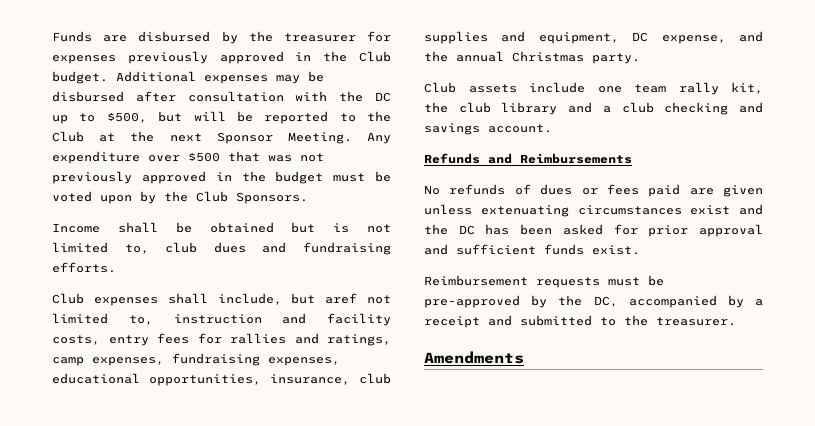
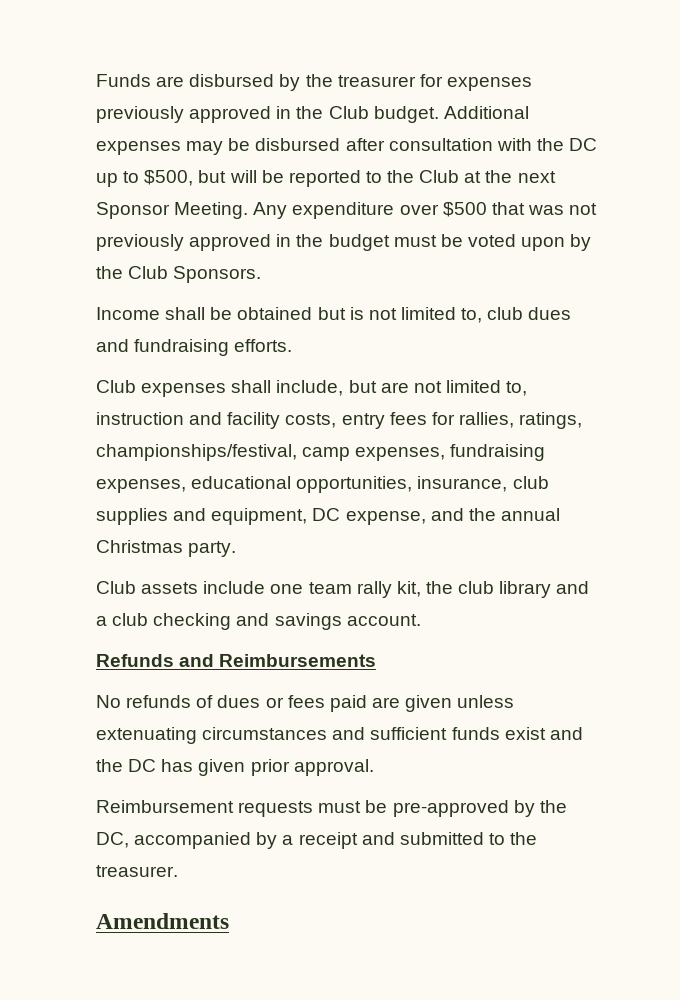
- Club expenses shall include, but aref not limited to, instruction and facility costs, entry fees for rallies and ratings, camp expenses, fundraising expenses, educational opportunities, insurance, club supplies and equipment, DC expense, and the annual Christmas party.
+ Club expenses shall include, but are not limited to, instruction and facility costs, entry fees for rallies, ratings, championships/festival, camp expenses, fundraising expenses, educational opportunities, insurance, club supplies and equipment, DC expense, and the annual Christmas party.
- No refunds of dues or fees paid are given unless extenuating circumstances exist and the DC has been asked for prior approval and sufficient funds exist.
+ No refunds of dues or fees paid are given unless extenuating circumstances and sufficient funds exist and the DC has given prior approval.

